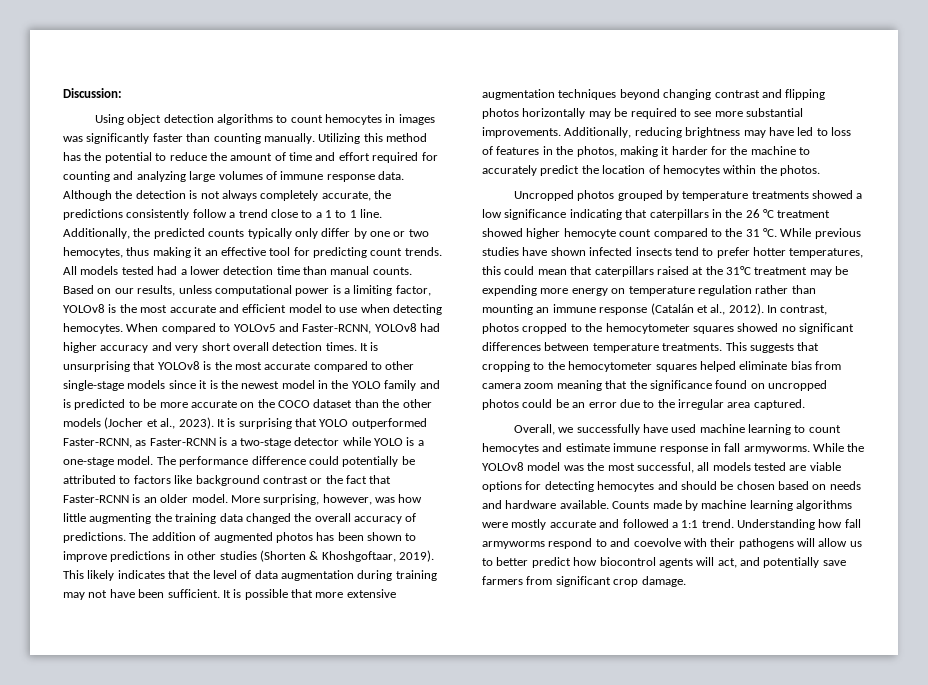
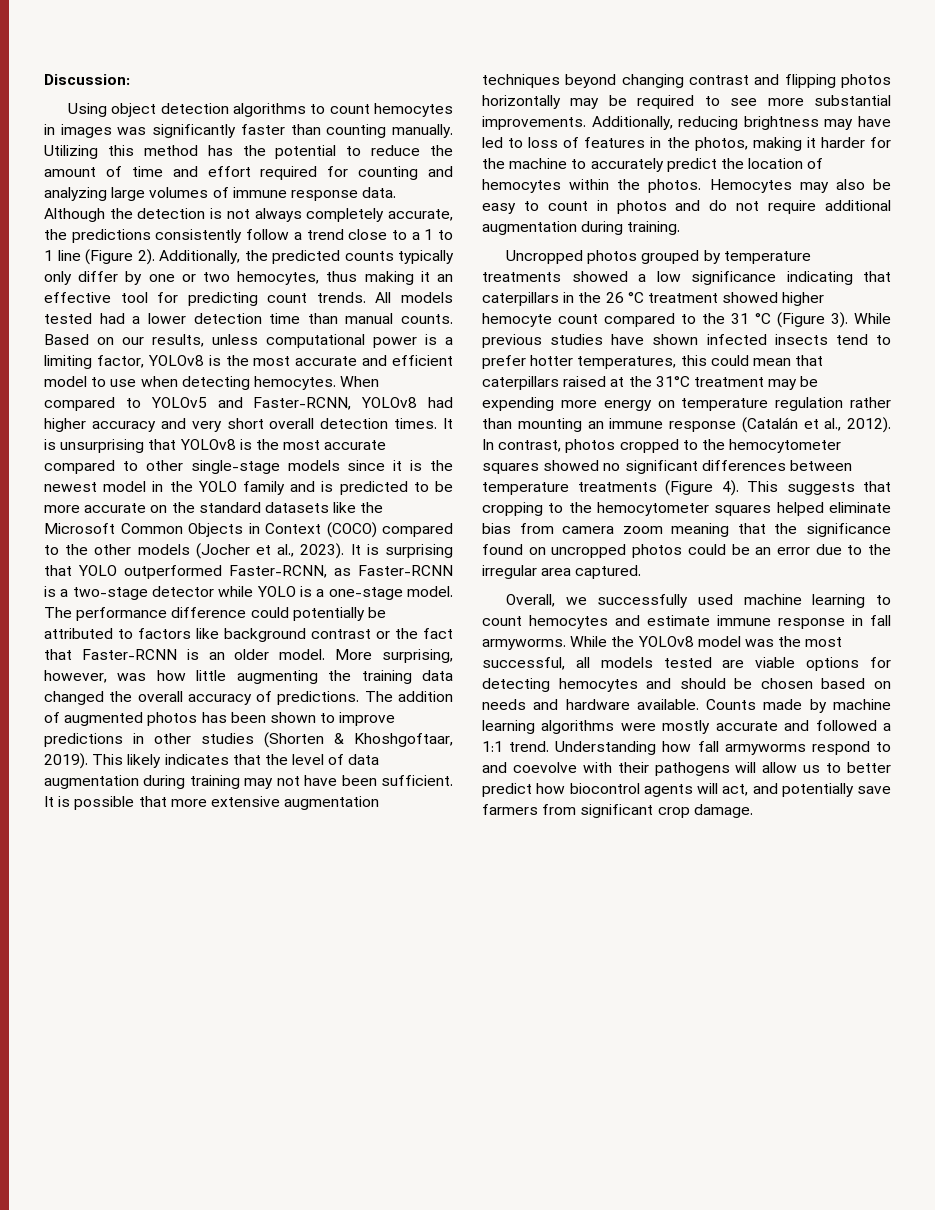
- Although the detection is not always completely accurate, the predictions consistently follow a trend close to a 1 to 1 line.
+ Although the detection is not always completely accurate, the predictions consistently follow a trend close to a 1 to 1 line (Figure 2).
- It is unsurprising that YOLOv8 is the most accurate compared to other single-stage models since it is the newest model in the YOLO family and is predicted to be more accurate on the COCO dataset than the other models (Jocher et al., 2023).
+ It is unsurprising that YOLOv8 is the most accurate compared to other single-stage models since it is the newest model in the YOLO family and is predicted to be more accurate on the standard datasets like the Microsoft Common Objects in Context (COCO) compared to the other models (Jocher et al., 2023).
+ Hemocytes may also be easy to count in photos and do not require additional augmentation during training.
- Uncropped photos grouped by temperature treatments showed a low significance indicating that caterpillars in the 26 °C treatment showed higher hemocyte count compared to the 31 °C.
+ Uncropped photos grouped by temperature treatments showed a low significance indicating that caterpillars in the 26 °C treatment showed higher hemocyte count compared to the 31 °C (Figure 3).
- In contrast, photos cropped to the hemocytometer squares showed no significant differences between temperature treatments.
+ In contrast, photos cropped to the hemocytometer squares showed no significant differences between temperature treatments (Figure 4).
- Overall, we successfully have used machine learning to count hemocytes and estimate immune response in fall armyworms.
+ Overall, we successfully used machine learning to count hemocytes and estimate immune response in fall armyworms.

